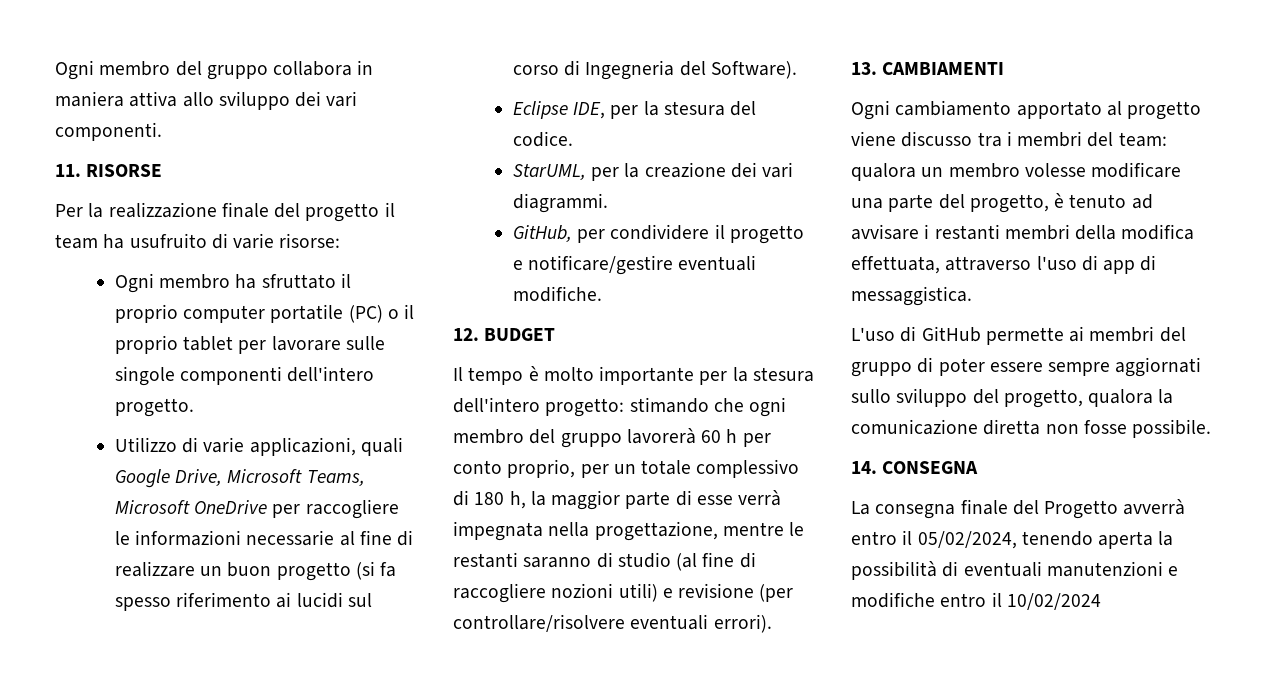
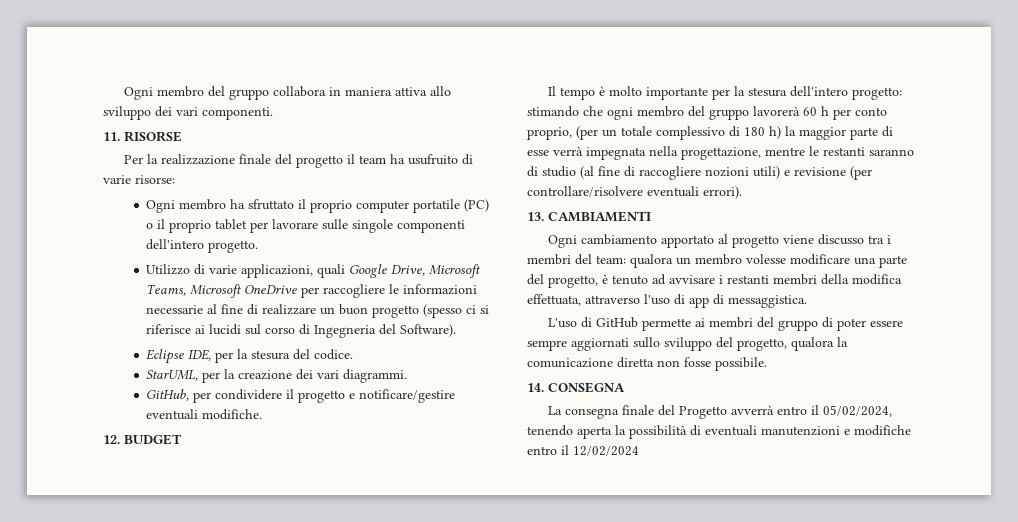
- Utilizzo di varie applicazioni, quali Google Drive, Microsoft Teams, Microsoft OneDrive per raccogliere le informazioni necessarie al fine di realizzare un buon progetto (si fa spesso riferimento ai lucidi sul corso di Ingegneria del Software).
+ Utilizzo di varie applicazioni, quali Google Drive, Microsoft Teams, Microsoft OneDrive per raccogliere le informazioni necessarie al fine di realizzare un buon progetto (spesso ci si riferisce ai lucidi sul corso di Ingegneria del Software).
- Il tempo è molto importante per la stesura dell'intero progetto: stimando che ogni membro del gruppo lavorerà 60 h per conto proprio, per un totale complessivo di 180 h, la maggior parte di esse verrà impegnata nella progettazione, mentre le restanti saranno di studio (al fine di raccogliere nozioni utili) e revisione (per controllare/risolvere eventuali errori).
+ Il tempo è molto importante per la stesura dell'intero progetto: stimando che ogni membro del gruppo lavorerà 60 h per conto proprio, (per un totale complessivo di 180 h) la maggior parte di esse verrà impegnata nella progettazione, mentre le restanti saranno di studio (al fine di raccogliere nozioni utili) e revisione (per controllare/risolvere eventuali errori).
- La consegna finale del Progetto avverrà entro il 05/02/2024, tenendo aperta la possibilità di eventuali manutenzioni e modifiche entro il 10/02/2024
+ La consegna finale del Progetto avverrà entro il 05/02/2024, tenendo aperta la possibilità di eventuali manutenzioni e modifiche entro il 12/02/2024

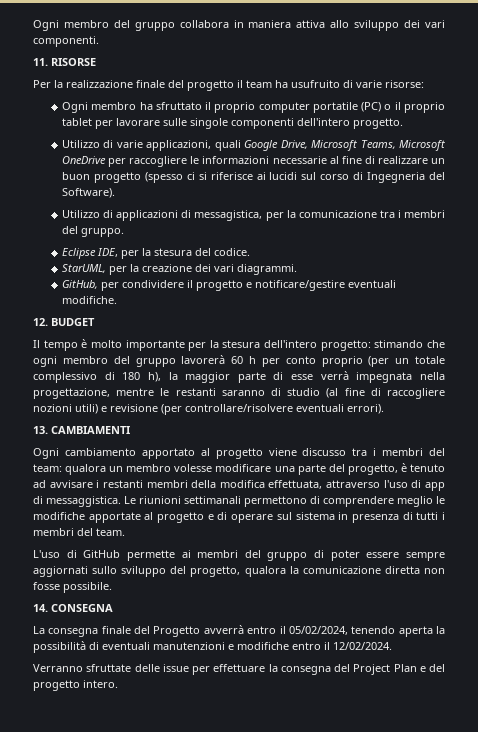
+ Utilizzo di applicazioni di messagistica, per la comunicazione tra i membri del gruppo.
- Il tempo è molto importante per la stesura dell'intero progetto: stimando che ogni membro del gruppo lavorerà 60 h per conto proprio, (per un totale complessivo di 180 h) la maggior parte di esse verrà impegnata nella progettazione, mentre le restanti saranno di studio (al fine di raccogliere nozioni utili) e revisione (per controllare/risolvere eventuali errori).
+ Il tempo è molto importante per la stesura dell'intero progetto: stimando che ogni membro del gruppo lavorerà 60 h per conto proprio (per un totale complessivo di 180 h), la maggior parte di esse verrà impegnata nella progettazione, mentre le restanti saranno di studio (al fine di raccogliere nozioni utili) e revisione (per controllare/risolvere eventuali errori).
+ Le riunioni settimanali permettono di comprendere meglio le modifiche apportate al progetto e di operare sul sistema in presenza di tutti i membri del team.
- La consegna finale del Progetto avverrà entro il 05/02/2024, tenendo aperta la possibilità di eventuali manutenzioni e modifiche entro il 12/02/2024
+ La consegna finale del Progetto avverrà entro il 05/02/2024, tenendo aperta la possibilità di eventuali manutenzioni e modifiche entro il 12/02/2024.
+ Verranno sfruttate delle issue per effettuare la consegna del Project Plan e del progetto intero.

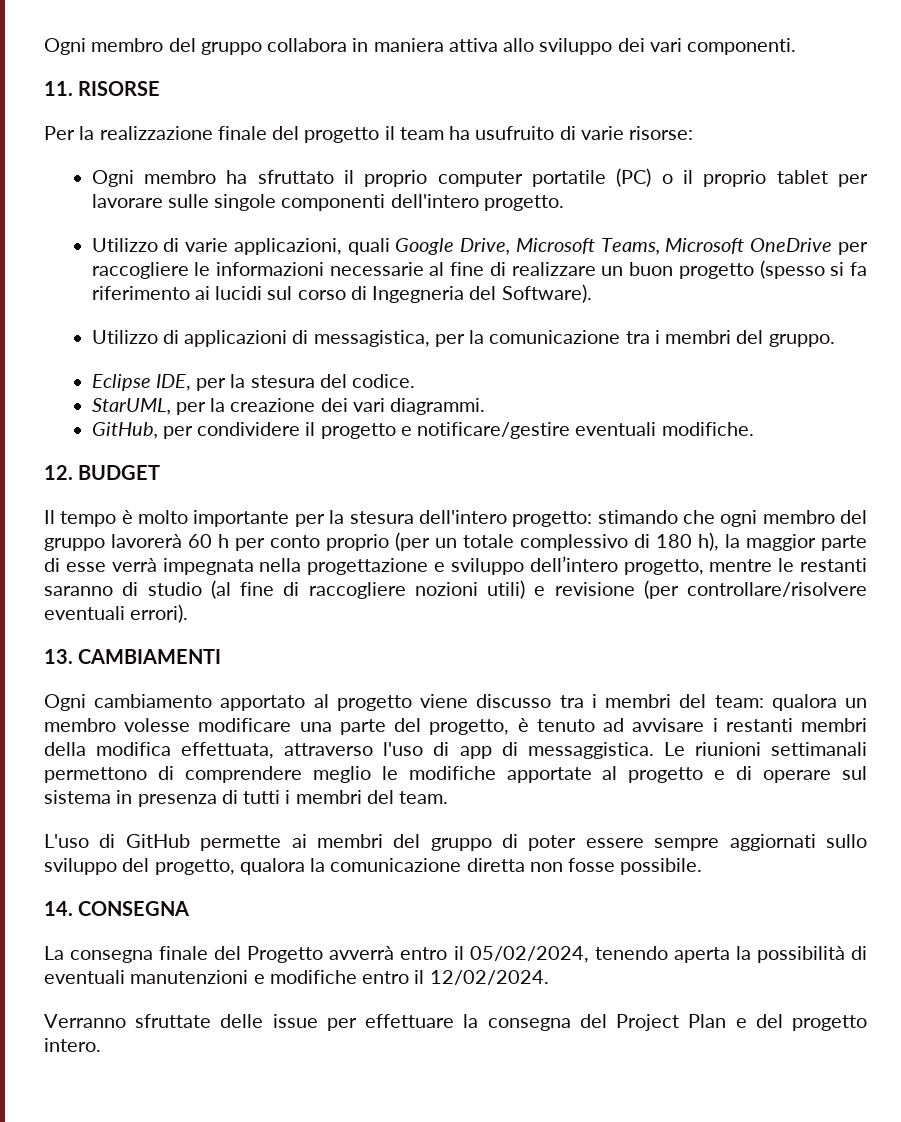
- Utilizzo di varie applicazioni, quali Google Drive, Microsoft Teams, Microsoft OneDrive per raccogliere le informazioni necessarie al fine di realizzare un buon progetto (spesso ci si riferisce ai lucidi sul corso di Ingegneria del Software).
+ Utilizzo di varie applicazioni, quali Google Drive, Microsoft Teams, Microsoft OneDrive per raccogliere le informazioni necessarie al fine di realizzare un buon progetto (spesso si fa riferimento ai lucidi sul corso di Ingegneria del Software).
- Il tempo è molto importante per la stesura dell'intero progetto: stimando che ogni membro del gruppo lavorerà 60 h per conto proprio (per un totale complessivo di 180 h), la maggior parte di esse verrà impegnata nella progettazione, mentre le restanti saranno di studio (al fine di raccogliere nozioni utili) e revisione (per controllare/risolvere eventuali errori).
+ Il tempo è molto importante per la stesura dell'intero progetto: stimando che ogni membro del gruppo lavorerà 60 h per conto proprio (per un totale complessivo di 180 h), la maggior parte di esse verrà impegnata nella progettazione e sviluppo dell’intero progetto, mentre le restanti saranno di studio (al fine di raccogliere nozioni utili) e revisione (per controllare/risolvere eventuali errori).

